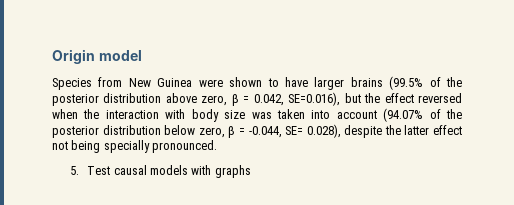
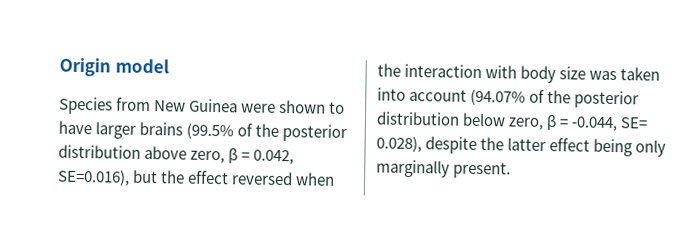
- Species from New Guinea were shown to have larger brains (99.5% of the posterior distribution above zero, β = 0.042, SE=0.016), but the effect reversed when the interaction with body size was taken into account (94.07% of the posterior distribution below zero, β = -0.044, SE= 0.028), despite the latter effect not being specially pronounced.
- 5. Test causal models with graphs
+ Species from New Guinea were shown to have larger brains (99.5% of the posterior distribution above zero, β = 0.042, SE=0.016), but the effect reversed when the interaction with body size was taken into account (94.07% of the posterior distribution below zero, β = -0.044, SE= 0.028), despite the latter effect being only marginally present.

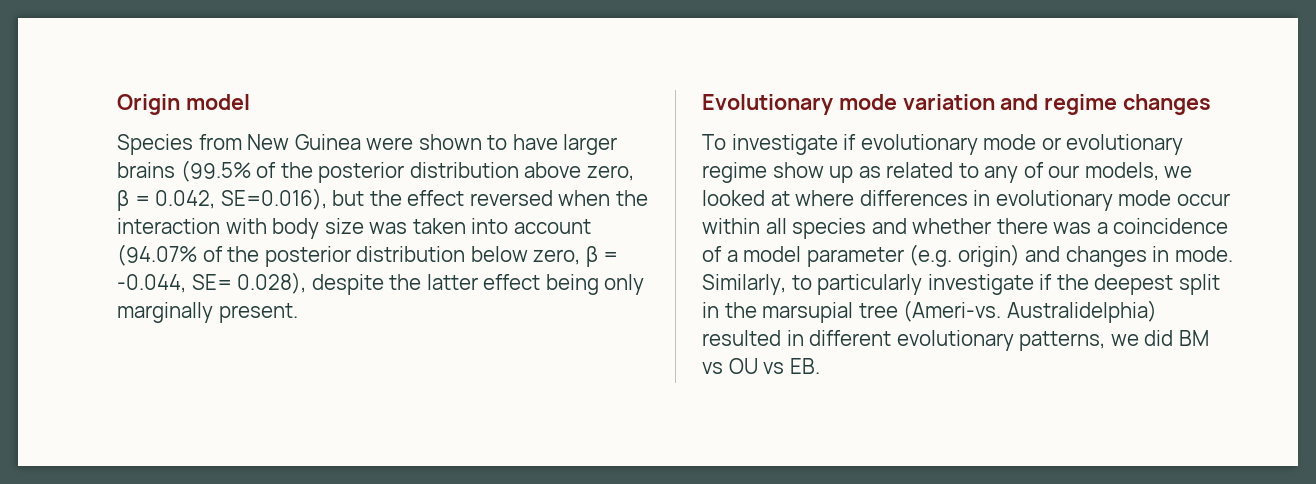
+ Evolutionary mode variation and regime changes
+ To investigate if evolutionary mode or evolutionary regime show up as related to any of our models, we looked at where differences in evolutionary mode occur within all species and whether there was a coincidence of a model parameter (e.g. origin) and changes in mode. Similarly, to particularly investigate if the deepest split in the marsupial tree (Ameri-vs. Australidelphia) resulted in different evolutionary patterns, we did BM vs OU vs EB.

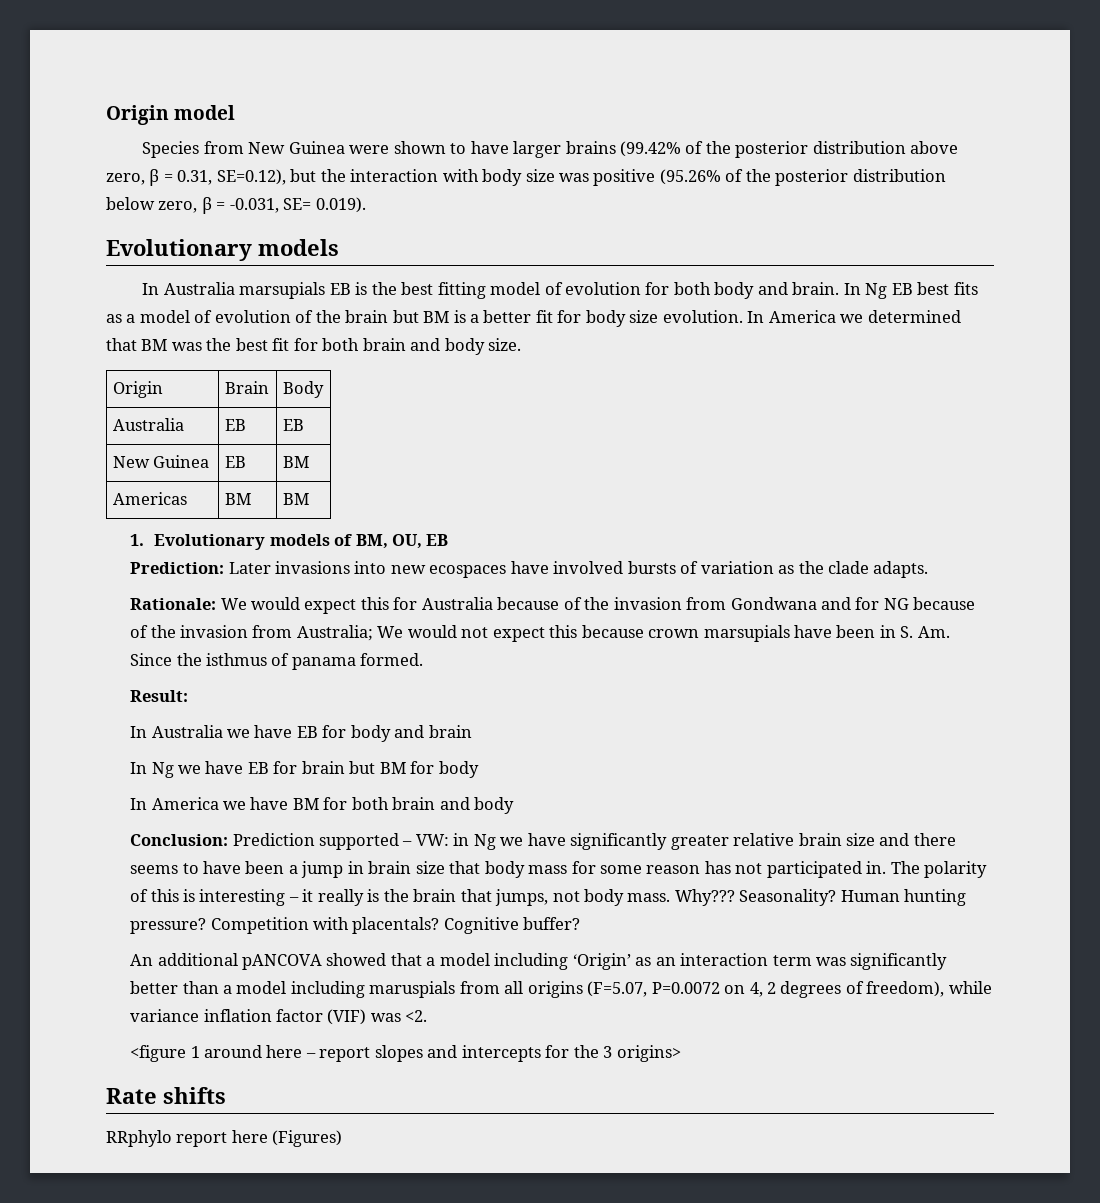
- Species from New Guinea were shown to have larger brains (99.5% of the posterior distribution above zero, β = 0.042, SE=0.016), but the effect reversed when the interaction with body size was taken into account (94.07% of the posterior distribution below zero, β = -0.044, SE= 0.028), despite the latter effect being only marginally present.
- Evolutionary mode variation and regime changes
- To investigate if evolutionary mode or evolutionary regime show up as related to any of our models, we looked at where differences in evolutionary mode occur within all species and whether there was a coincidence of a model parameter (e.g. origin) and changes in mode. Similarly, to particularly investigate if the deepest split in the marsupial tree (Ameri-vs. Australidelphia) resulted in different evolutionary patterns, we did BM vs OU vs EB.
+ Species from New Guinea were shown to have larger brains (99.42% of the posterior distribution above zero, β = 0.31, SE=0.12), but the interaction with body size was positive (95.26% of the posterior distribution below zero, β = -0.031, SE= 0.019).
+ Evolutionary models
+ In Australia marsupials EB is the best fitting model of evolution for both body and brain. In Ng EB best fits as a model of evolution of the brain but BM is a better fit for body size evolution. In America we determined that BM was the best fit for both brain and body size.
+ Origin | Brain | Body
+ Australia | EB | EB
+ New Guinea | EB | BM
+ Americas | BM | BM
+ 1. Evolutionary models of BM, OU, EB
+ Prediction: Later invasions into new ecospaces have involved bursts of variation as the clade adapts.
+ Rationale: We would expect this for Australia because of the invasion from Gondwana and for NG because of the invasion from Australia; We would not expect this because crown marsupials have been in S. Am. Since the isthmus of panama formed.
+ Result:
+ In Australia we have EB for body and brain
+ In Ng we have EB for brain but BM for body
+ In America we have BM for both brain and body
+ Conclusion: Prediction supported – VW: in Ng we have significantly greater relative brain size and there seems to have been a jump in brain size that body mass for some reason has not participated in. The polarity of this is interesting – it really is the brain that jumps, not body mass. Why??? Seasonality? Human hunting pressure? Competition with placentals? Cognitive buffer?
+ An additional pANCOVA showed that a model including ‘Origin’ as an interaction term was significantly better than a model including maruspials from all origins (F=5.07, P=0.0072 on 4, 2 degrees of freedom), while variance inflation factor (VIF) was <2.
+ <figure 1 around here – report slopes and intercepts for the 3 origins>
+ Rate shifts
+ RRphylo report here (Figures)

